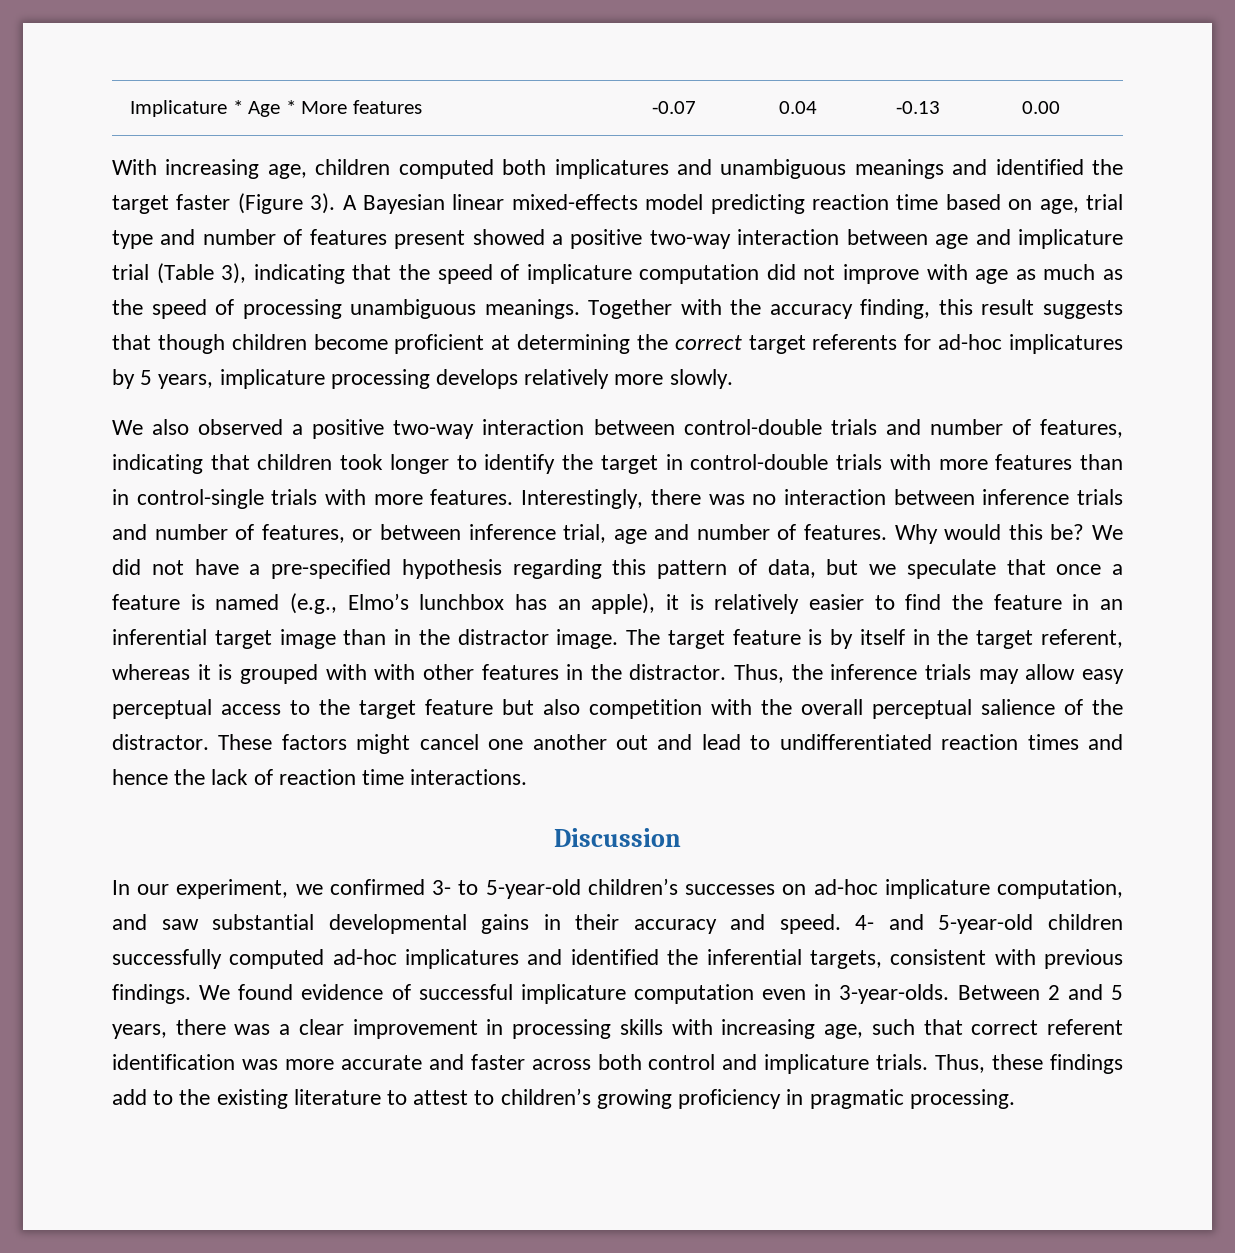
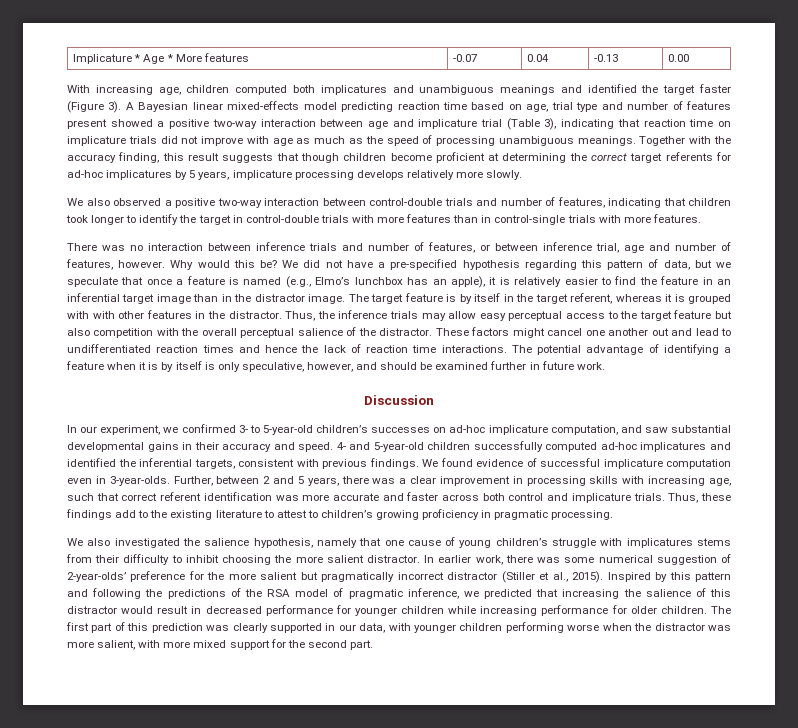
- A Bayesian linear mixed-effects model predicting reaction time based on age, trial type and number of features present showed a positive two-way interaction between age and implicature trial (Table 3), indicating that the speed of implicature computation did not improve with age as much as the speed of processing unambiguous meanings.
+ A Bayesian linear mixed-effects model predicting reaction time based on age, trial type and number of features present showed a positive two-way interaction between age and implicature trial (Table 3), indicating that reaction time on implicature trials did not improve with age as much as the speed of processing unambiguous meanings.
- We also observed a positive two-way interaction between control-double trials and number of features, indicating that children took longer to identify the target in control-double trials with more features than in control-single trials with more features. Interestingly, there was no interaction between inference trials and number of features, or between inference trial, age and number of features.
+ We also observed a positive two-way interaction between control-double trials and number of features, indicating that children took longer to identify the target in control-double trials with more features than in control-single trials with more features.
+ There was no interaction between inference trials and number of features, or between inference trial, age and number of features, however.
+ The potential advantage of identifying a feature when it is by itself is only speculative, however, and should be examined further in future work.
- Between 2 and 5 years, there was a clear improvement in processing skills with increasing age, such that correct referent identification was more accurate and faster across both control and implicature trials.
+ Further, between 2 and 5 years, there was a clear improvement in processing skills with increasing age, such that correct referent identification was more accurate and faster across both control and implicature trials.
+ We also investigated the salience hypothesis, namely that one cause of young children’s struggle with implicatures stems from their difficulty to inhibit choosing the more salient distractor. In earlier work, there was some numerical suggestion of 2-year-olds’ preference for the more salient but pragmatically incorrect distractor (Stiller et al., 2015). Inspired by this pattern and following the predictions of the RSA model of pragmatic inference, we predicted that increasing the salience of this distractor would result in decreased performance for younger children while increasing performance for older children. The first part of this prediction was clearly supported in our data, with younger children performing worse when the distractor was more salient, with more mixed support for the second part.

